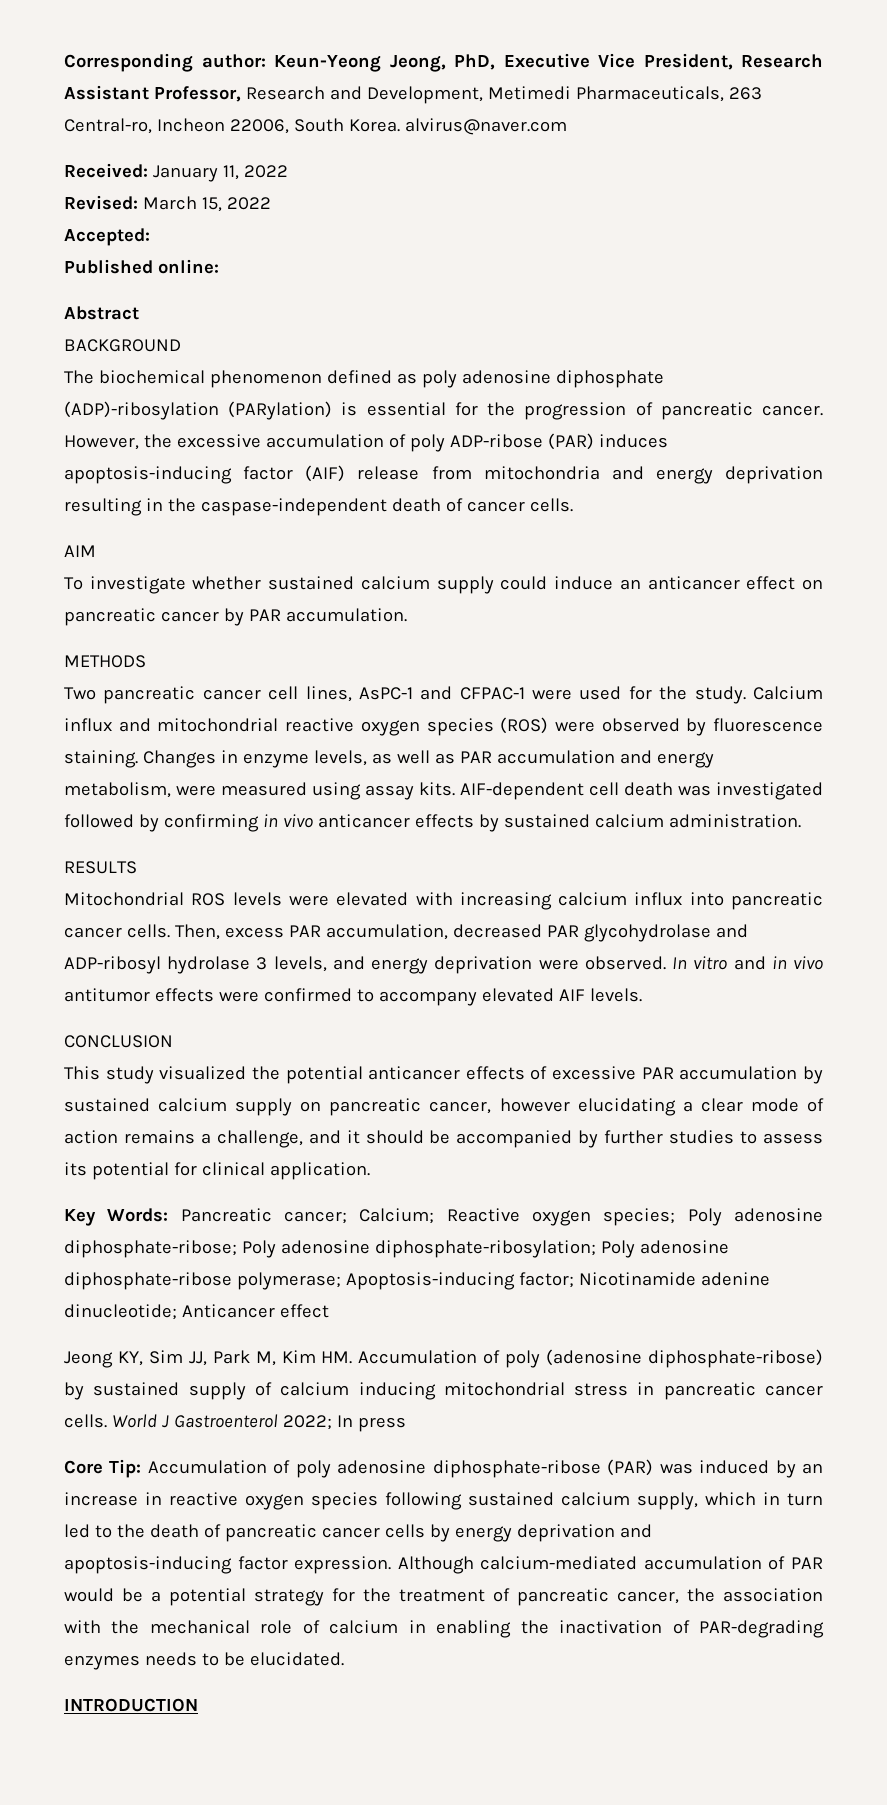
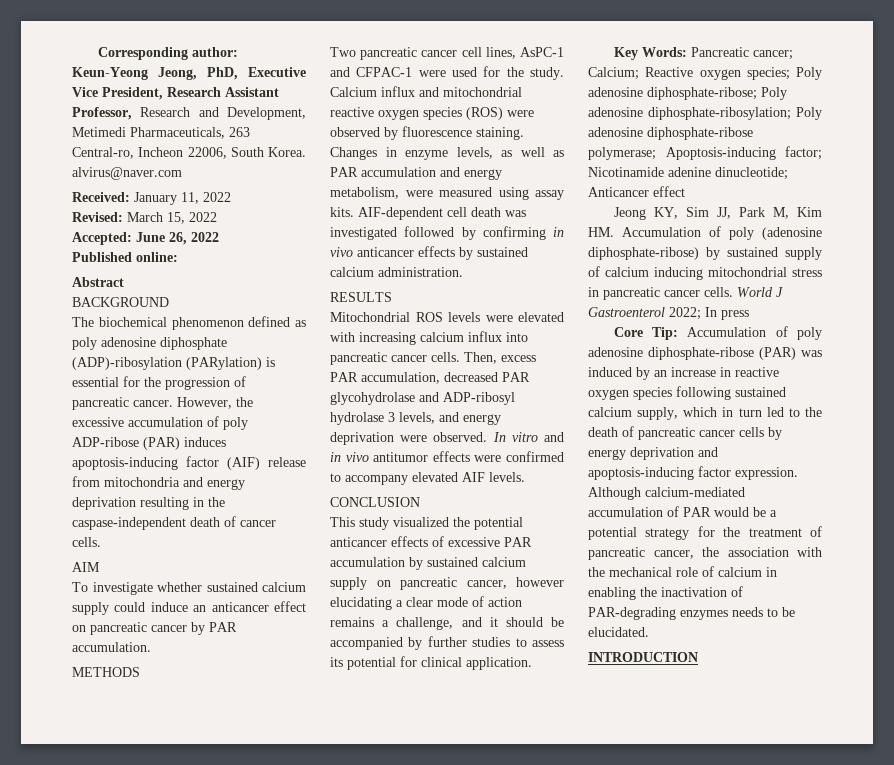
- Accepted:
+ Accepted: June 26, 2022

